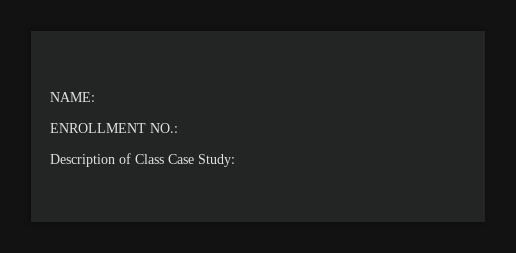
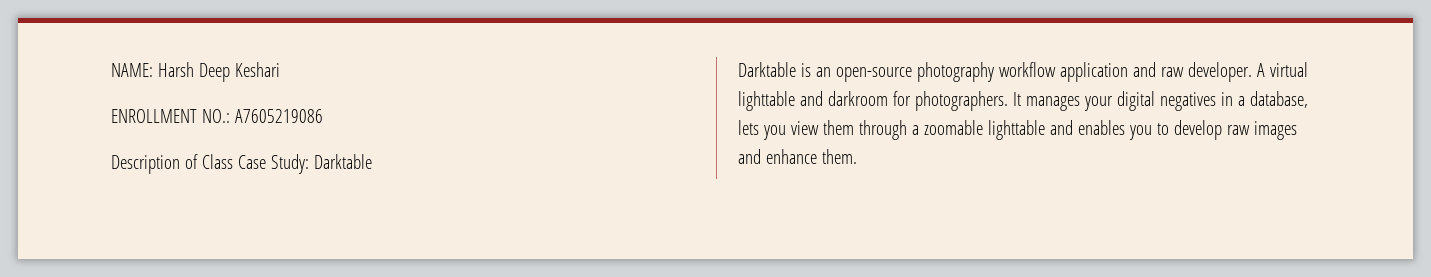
- NAME:
+ NAME: Harsh Deep Keshari
- ENROLLMENT NO.:
+ ENROLLMENT NO.: A7605219086
- Description of Class Case Study:
+ Description of Class Case Study: Darktable
+ Darktable is an open-source photography workflow application and raw developer. A virtual lighttable and darkroom for photographers. It manages your digital negatives in a database, lets you view them through a zoomable lighttable and enables you to develop raw images and enhance them.

